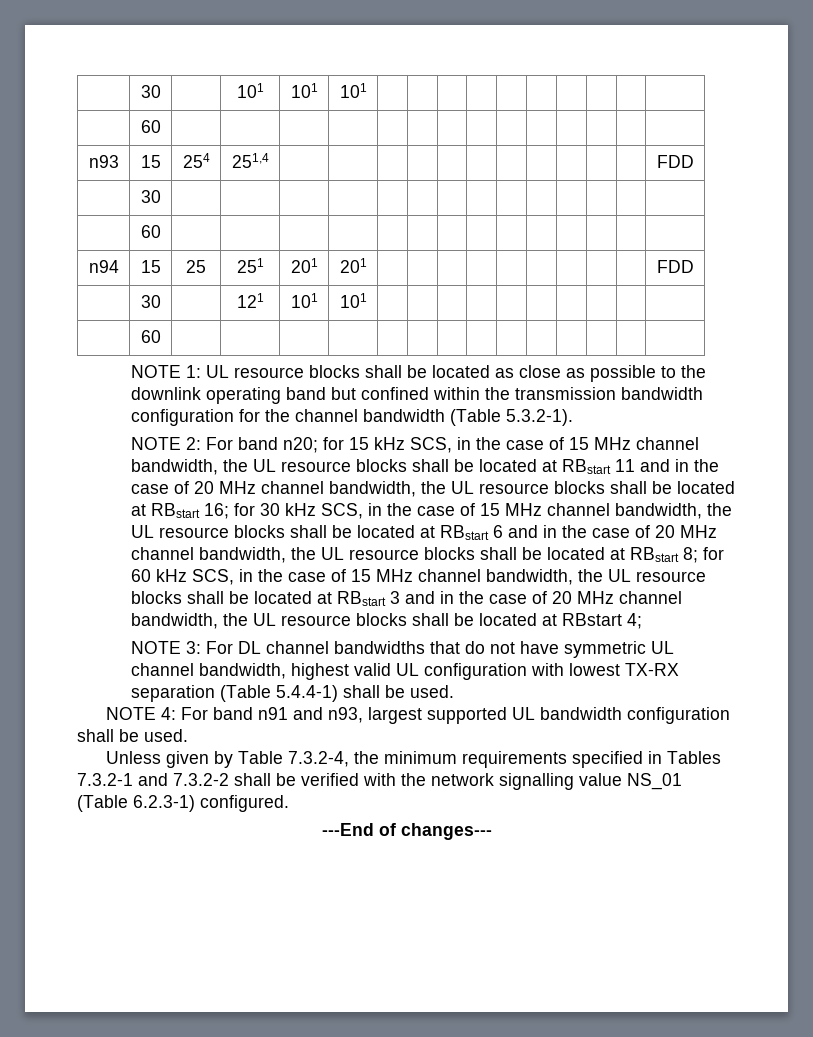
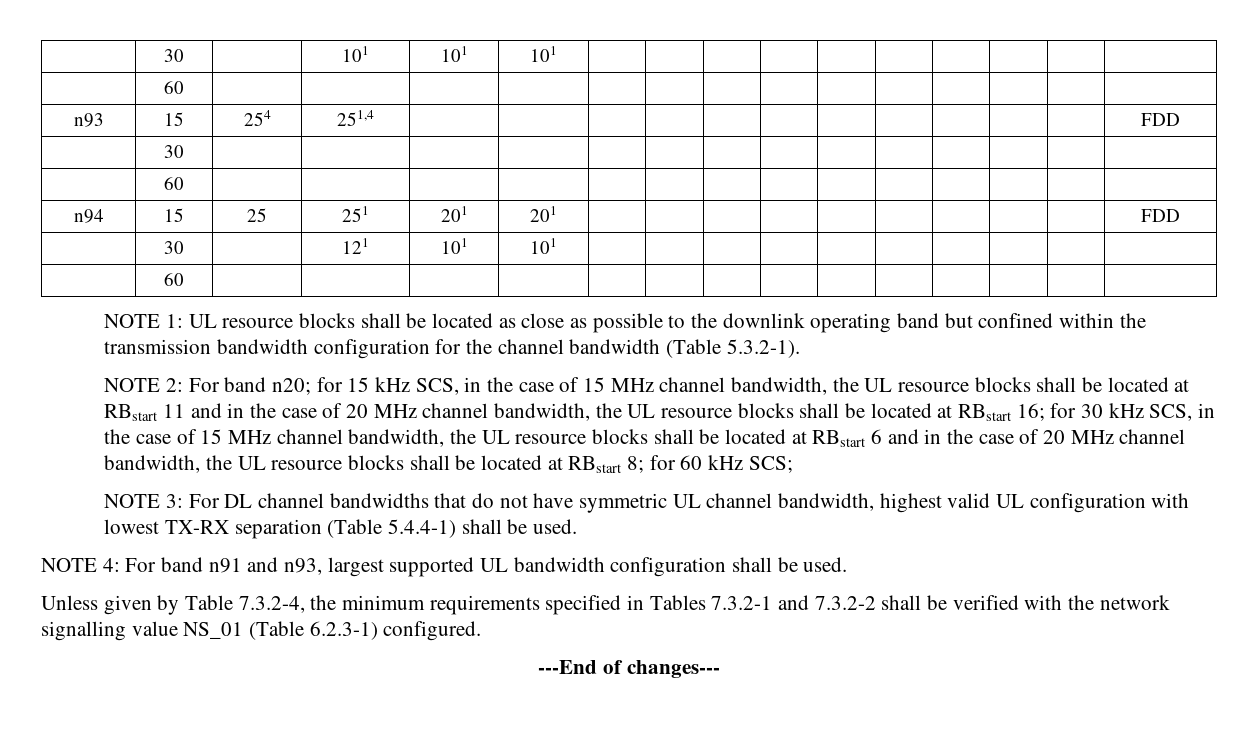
- for 60 kHz SCS, in the case of 15 MHz channel bandwidth, the UL resource blocks shall be located at RBstart 3 and in the case of 20 MHz channel bandwidth, the UL resource blocks shall be located at RBstart 4;
+ for 60 kHz SCS;

